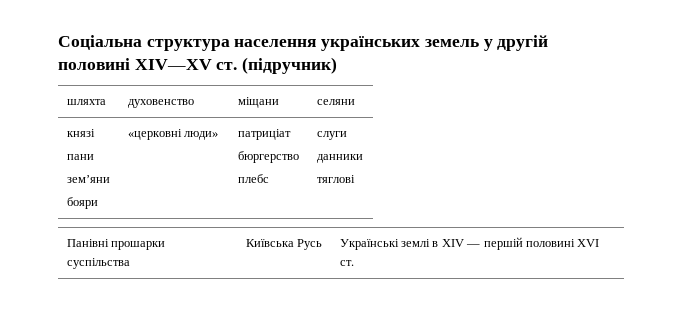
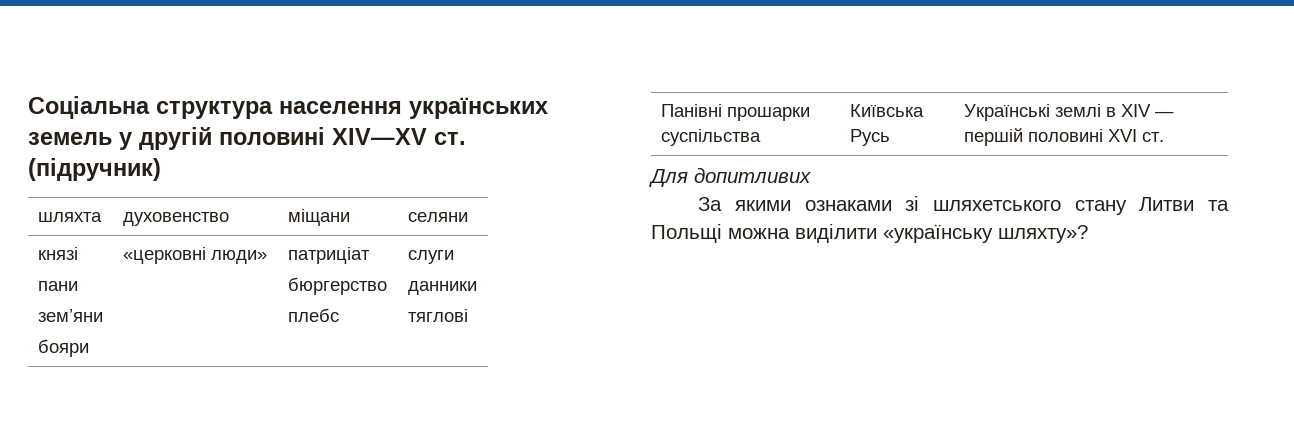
+ Для допитливих
+ За якими ознаками зі шляхетського стану Литви та Польщі можна виділити «українську шляхту»?

